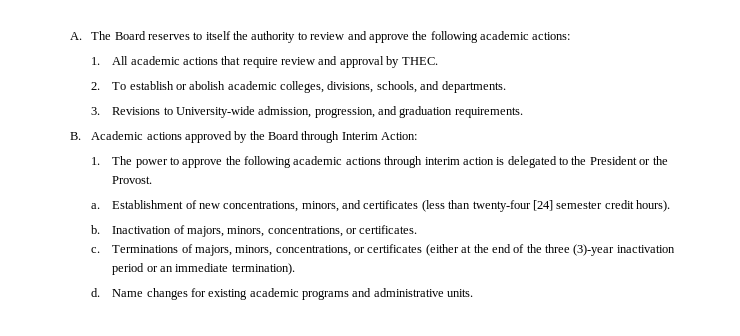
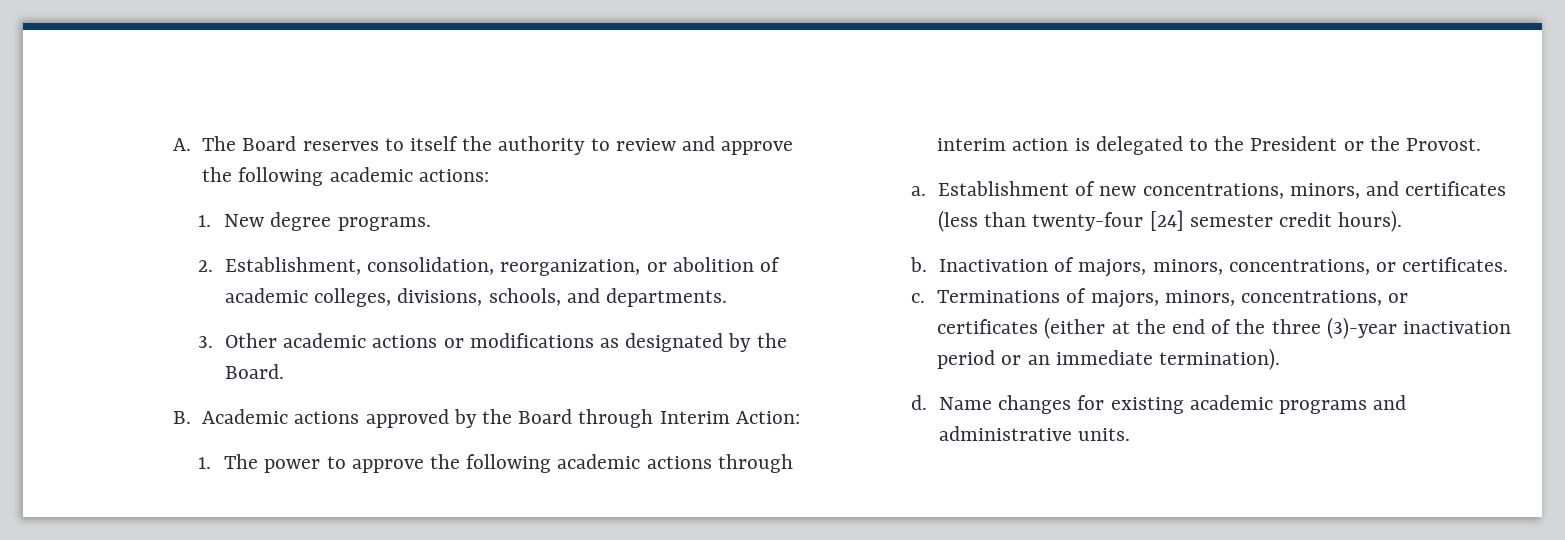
- 1. All academic actions that require review and approval by THEC.
- 2. To establish or abolish academic colleges, divisions, schools, and departments.
+ 1. New degree programs.
+ 2. Establishment, consolidation, reorganization, or abolition of academic colleges, divisions, schools, and departments.
- 3. Revisions to University-wide admission, progression, and graduation requirements.
+ 3. Other academic actions or modifications as designated by the Board.

